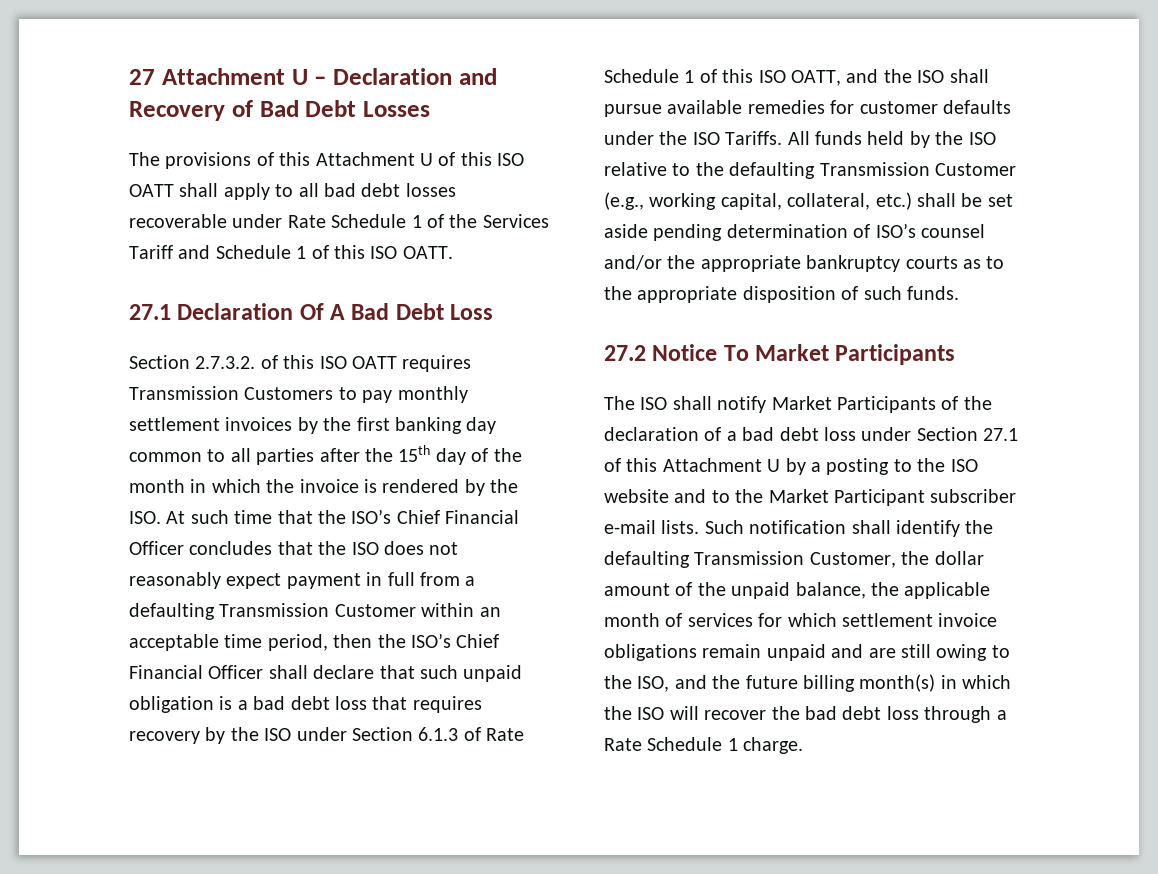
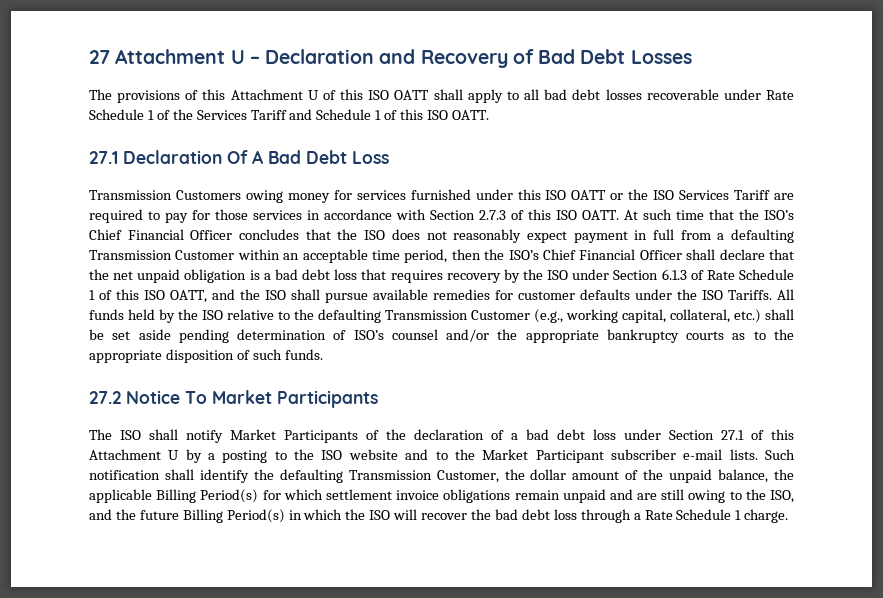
- Section 2.7.3.2. of this ISO OATT requires Transmission Customers to pay monthly settlement invoices by the first banking day common to all parties after the 15th day of the month in which the invoice is rendered by the ISO. At such time that the ISO’s Chief Financial Officer concludes that the ISO does not reasonably expect payment in full from a defaulting Transmission Customer within an acceptable time period, then the ISO’s Chief Financial Officer shall declare that such unpaid obligation is a bad debt loss that requires recovery by the ISO under Section 6.1.3 of Rate Schedule 1 of this ISO OATT, and the ISO shall pursue available remedies for customer defaults under the ISO Tariffs.
+ Transmission Customers owing money for services furnished under this ISO OATT or the ISO Services Tariff are required to pay for those services in accordance with Section 2.7.3 of this ISO OATT. At such time that the ISO’s Chief Financial Officer concludes that the ISO does not reasonably expect payment in full from a defaulting Transmission Customer within an acceptable time period, then the ISO’s Chief Financial Officer shall declare that the net unpaid obligation is a bad debt loss that requires recovery by the ISO under Section 6.1.3 of Rate Schedule 1 of this ISO OATT, and the ISO shall pursue available remedies for customer defaults under the ISO Tariffs.
- Such notification shall identify the defaulting Transmission Customer, the dollar amount of the unpaid balance, the applicable month of services for which settlement invoice obligations remain unpaid and are still owing to the ISO, and the future billing month(s) in which the ISO will recover the bad debt loss through a Rate Schedule 1 charge.
+ Such notification shall identify the defaulting Transmission Customer, the dollar amount of the unpaid balance, the applicable Billing Period(s) for which settlement invoice obligations remain unpaid and are still owing to the ISO, and the future Billing Period(s) in which the ISO will recover the bad debt loss through a Rate Schedule 1 charge.

